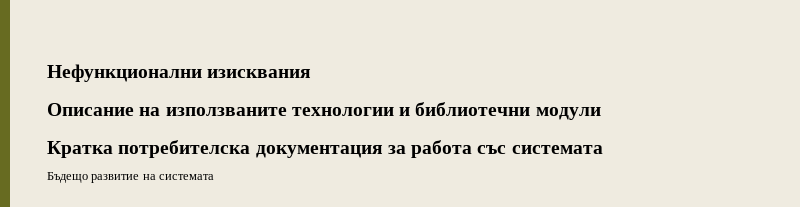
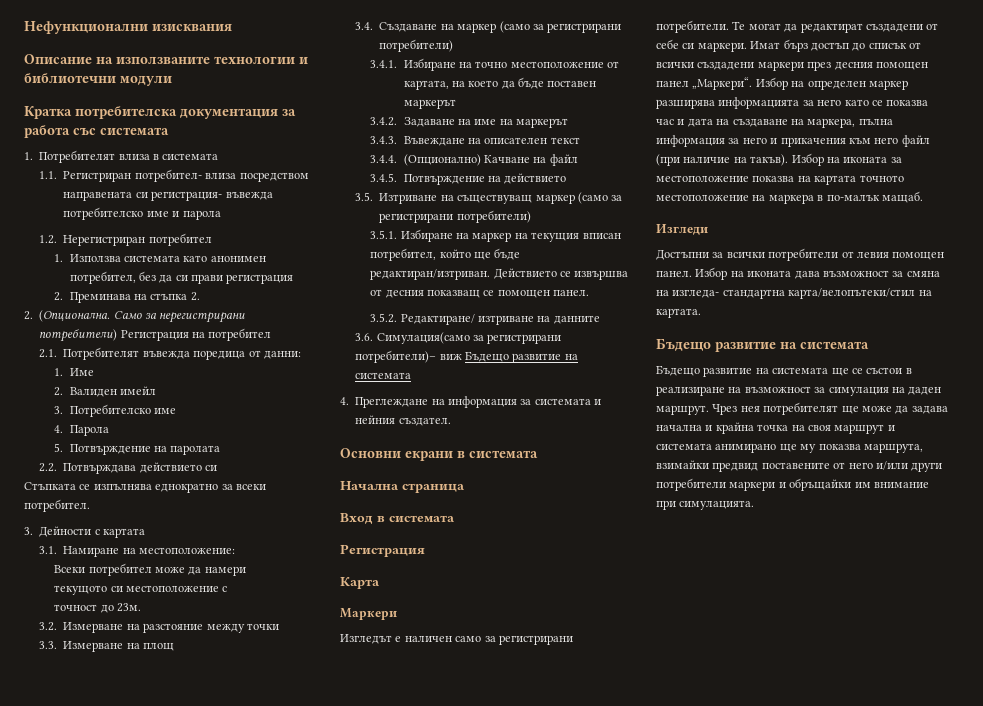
+ 1. Потребителят влиза в системата
+ 1.1. Регистриран потребител- влиза посредством направената си регистрация- въвежда потребителско име и парола
+ 1.2. Нерегистриран потребител
+ 1. Използва системата като анонимен потребител, без да си прави регистрация
+ 2. Преминава на стъпка 2.
+ 2. (Опционална. Само за нерегистрирани потребители) Регистрация на потребител
+ 2.1. Потребителят въвежда поредица от данни:
+ 1. Име
+ 2. Валиден имейл
+ 3. Потребителско име
+ 4. Парола
+ 5. Потвърждение на паролата
+ 2.2. Потвърждава действието си
+ Стъпката се изпълнява еднократно за всеки потребител.
+ 3. Дейности с картата
+ 3.1. Намиране на местоположение:
+ Всеки потребител може да намери
+ текущото си местоположение с
+ точност до 23м.
+ 3.2. Измерване на разстояние между точки
+ 3.3. Измерване на площ
+ 3.4. Създаване на маркер (само за регистрирани потребители)
+ 3.4.1. Избиране на точно местоположение от картата, на което да бъде поставен маркерът
+ 3.4.2. Задаване на име на маркерът
+ 3.4.3. Въвеждане на описателен текст
+ 3.4.4. (Опционално) Качване на файл
+ 3.4.5. Потвърждение на действието
+ 3.5. Изтриване на съществуващ маркер (само за регистрирани потребители)
+ 3.5.1. Избиране на маркер на текущия вписан потребител, който ще бъде редактиран/изтриван. Действието се извършва от десния показващ се помощен панел.
+ 3.5.2. Редактиране/ изтриване на данните
+ 3.6. Симулация(само за регистрирани потребители)– виж Бъдещо развитие на системата
+ 4. Преглеждане на информация за системата и нейния създател.
+ Основни екрани в системата
+ Начална страница
+ Вход в системата
+ Регистрация
+ Карта
+ Маркери
+ Изгледът е наличен само за регистрирани потребители. Те могат да редактират създадени от себе си маркери. Имат бърз достъп до списък от всички създадени маркери през десния помощен панел „Маркери“. Избор на определен маркер разширява информацията за него като се показва час и дата на създаване на маркера, пълна информация за него и прикачения към него файл (при наличие на такъв). Избор на иконата за местоположение показва на картата точното местоположение на маркера в по-малък мащаб.
+ Изгледи
+ Достъпни за всички потребители от левия помощен панел. Избор на иконата дава възможност за смяна на изгледа- стандартна карта/велопътеки/стил на картата.
  Бъдещо развитие на системата
+ Бъдещо развитие на системата ще се състои в реализиране на възможност за симулация на даден маршрут. Чрез нея потребителят ще може да задава начална и крайна точка на своя маршрут и системата анимирано ще му показва маршрута, взимайки предвид поставените от него и/или други потребители маркери и обръщайки им внимание при симулацията.

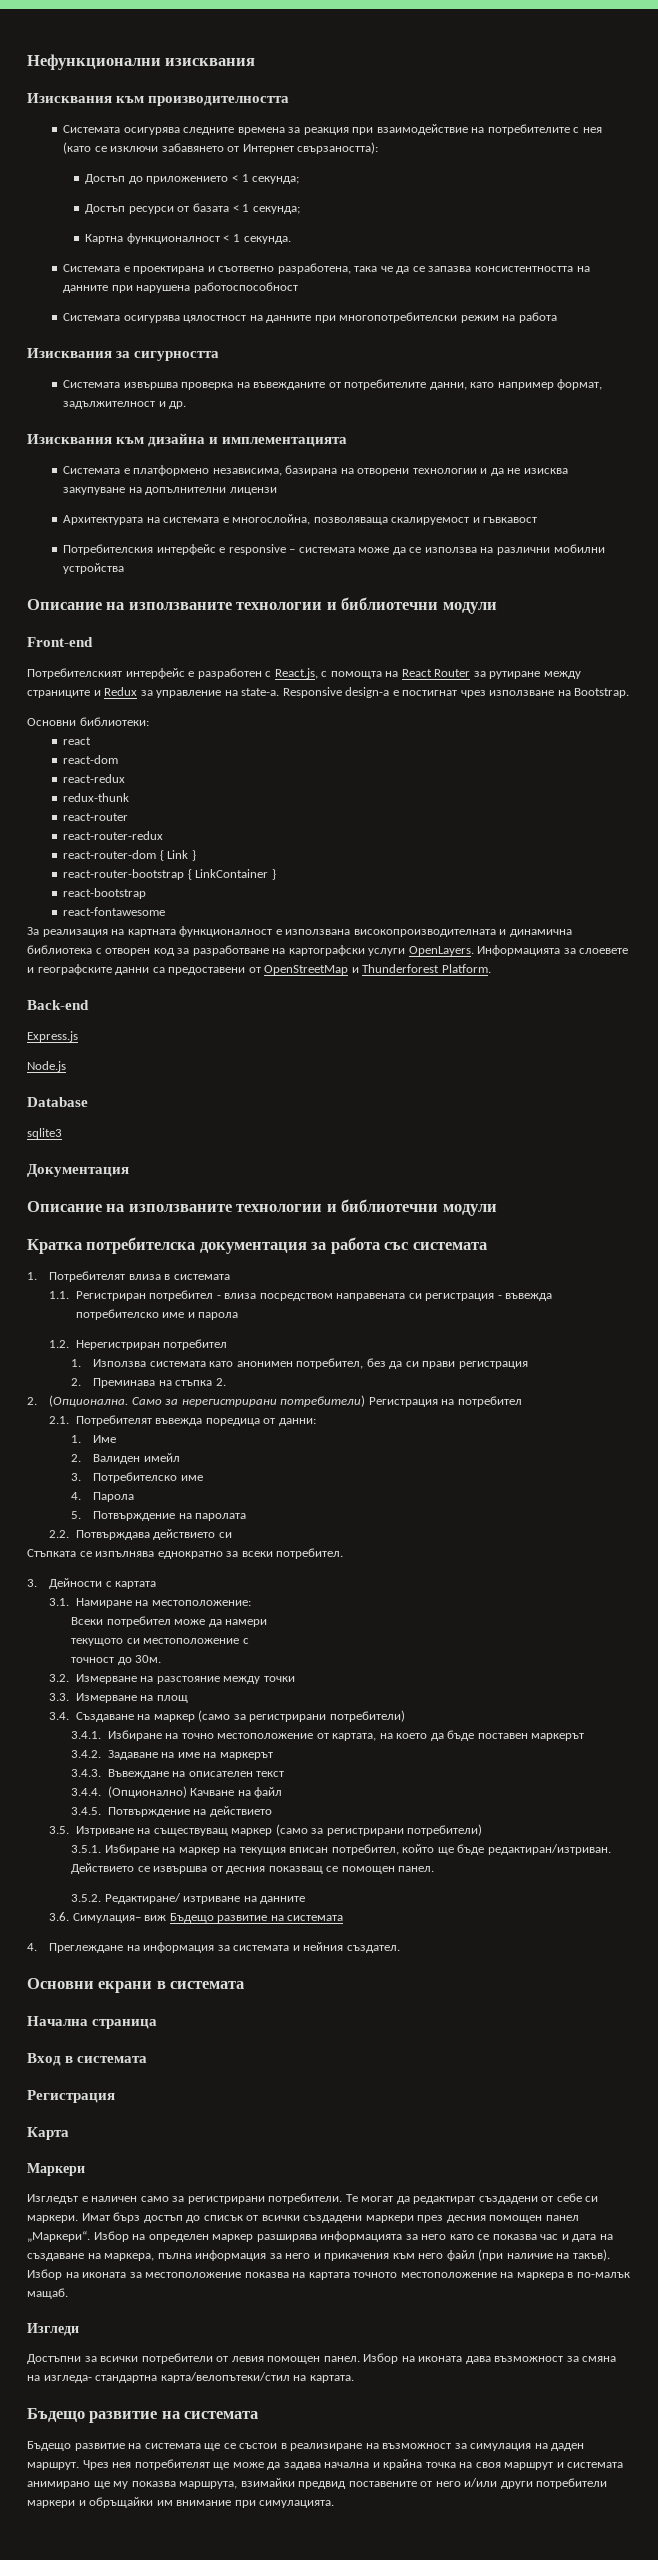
+ Изисквания към производителността
+ Системата осигурява следните времена за реакция при взаимодействие на потребителите с нея (като се изключи забавянето от Интернет свързаността):
+ Достъп до приложението < 1 секунда;
+ Достъп ресурси от базата < 1 секунда;
+ Картна функционалност < 1 секунда.
+ Системата е проектирана и съответно разработена, така че да се запазва консистентността на данните при нарушена работоспособност
+ Системата осигурява цялостност на данните при многопотребителски режим на работа
+ Изисквания за сигурността
+ Системата извършва проверка на въвежданите от потребителите данни, като например формат, задължителност и др.
+ Изисквания към дизайна и имплементацията
+ Системата е платформено независима, базирана на отворени технологии и да не изисква закупуване на допълнителни лицензи
+ Архитектурата на системата е многослойна, позволяваща скалируемост и гъвкавост
+ Потребителския интерфейс е responsive – системата може да се използва на различни мобилни устройства
+ Описание на използваните технологии и библиотечни модули
+ Front-end
+ Потребителският интерфейс е разработен с React.js, с помощта на React Router за рутиране между страниците и Redux за управление на state-a. Responsive design-a е постигнат чрез използване на Bootstrap.
+ Основни библиотеки:
+ react
+ react-dom
+ react-redux
+ redux-thunk
+ react-router
+ react-router-redux
+ react-router-dom { Link }
+ react-router-bootstrap { LinkContainer }
+ react-bootstrap
+ react-fontawesome
+ За реализация на картната функционалност е използвана високопроизводителната и динамична библиотека с отворен код за разработване на картографски услуги OpenLayers. Информацията за слоевете и географските данни са предоставени от OpenStreetMap и Thunderforest Platform.
+ Back-end
+ Express.js
+ Node.js
+ Database
+ sqlite3
+ Документация
- 1.1. Регистриран потребител- влиза посредством направената си регистрация- въвежда потребителско име и парола
+ 1.1. Регистриран потребител - влиза посредством направената си регистрация - въвежда потребителско име и парола
- точност до 23м.
+ точност до 30м.
- 3.6. Симулация(само за регистрирани потребители)– виж Бъдещо развитие на системата
+ 3.6. Симулация– виж Бъдещо развитие на системата

